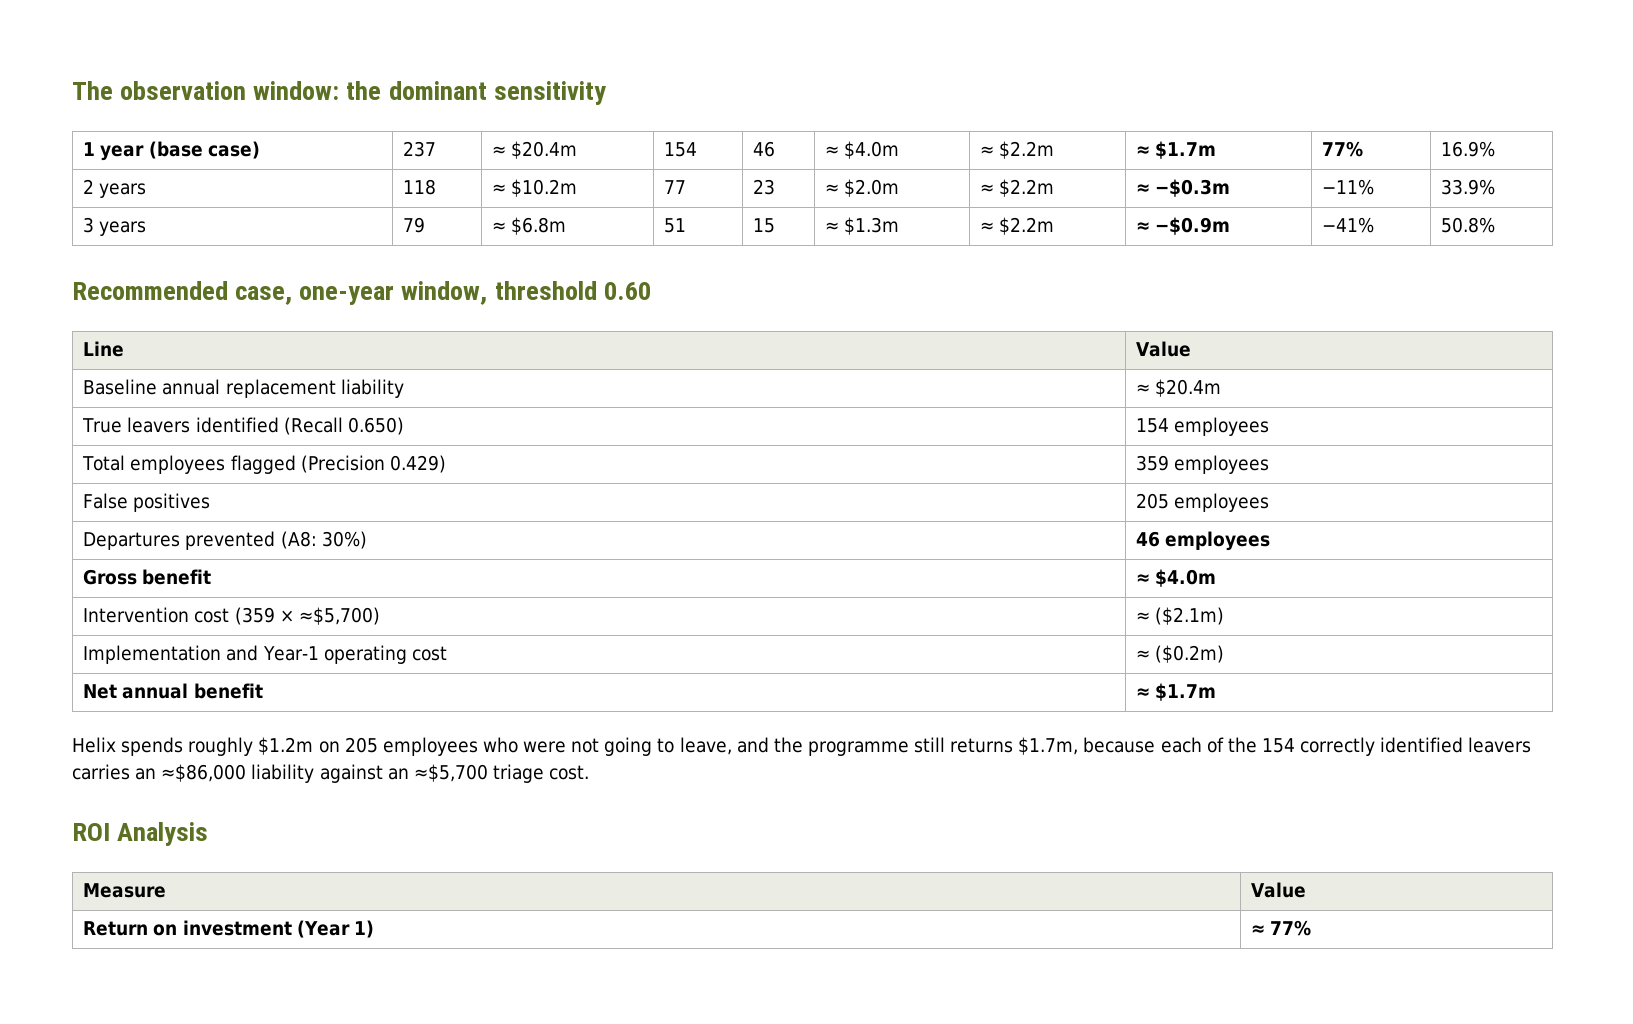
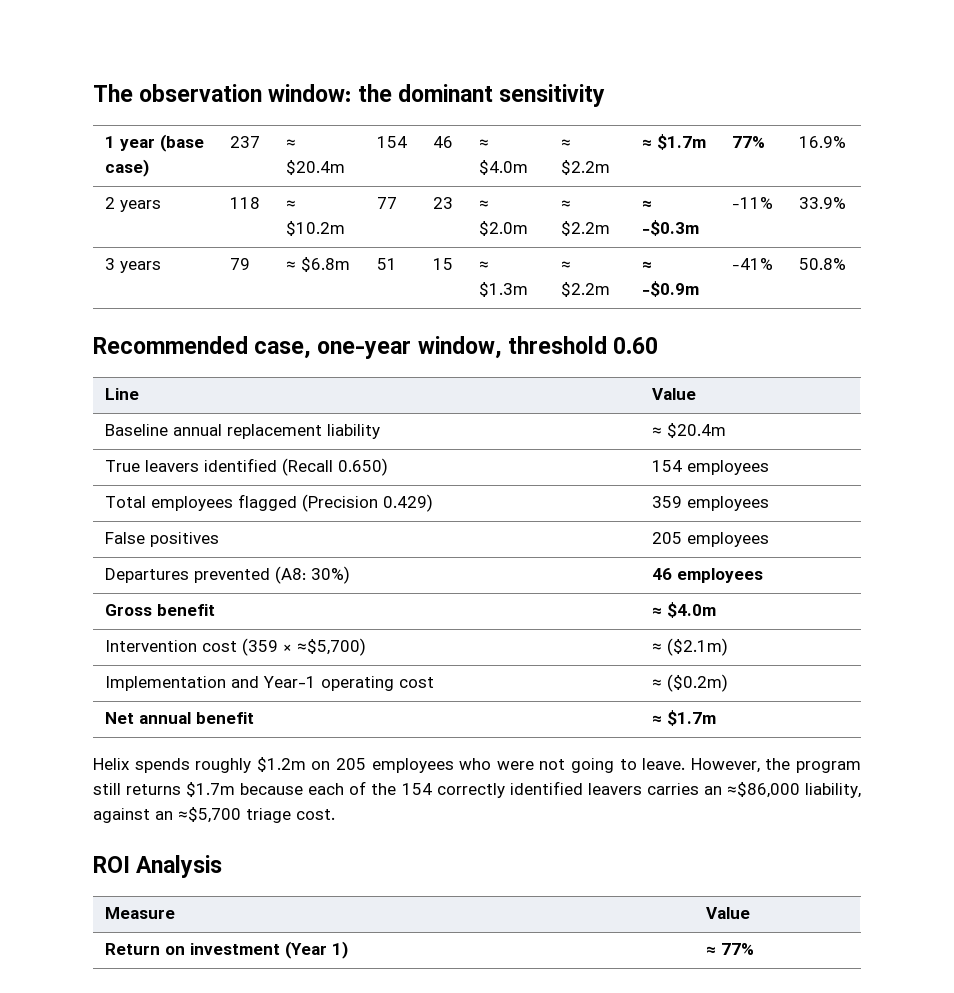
- Helix spends roughly $1.2m on 205 employees who were not going to leave, and the programme still returns $1.7m, because each of the 154 correctly identified leavers carries an ≈$86,000 liability against an ≈$5,700 triage cost.
+ Helix spends roughly $1.2m on 205 employees who were not going to leave. However, the program still returns $1.7m because each of the 154 correctly identified leavers carries an ≈$86,000 liability, against an ≈$5,700 triage cost.

